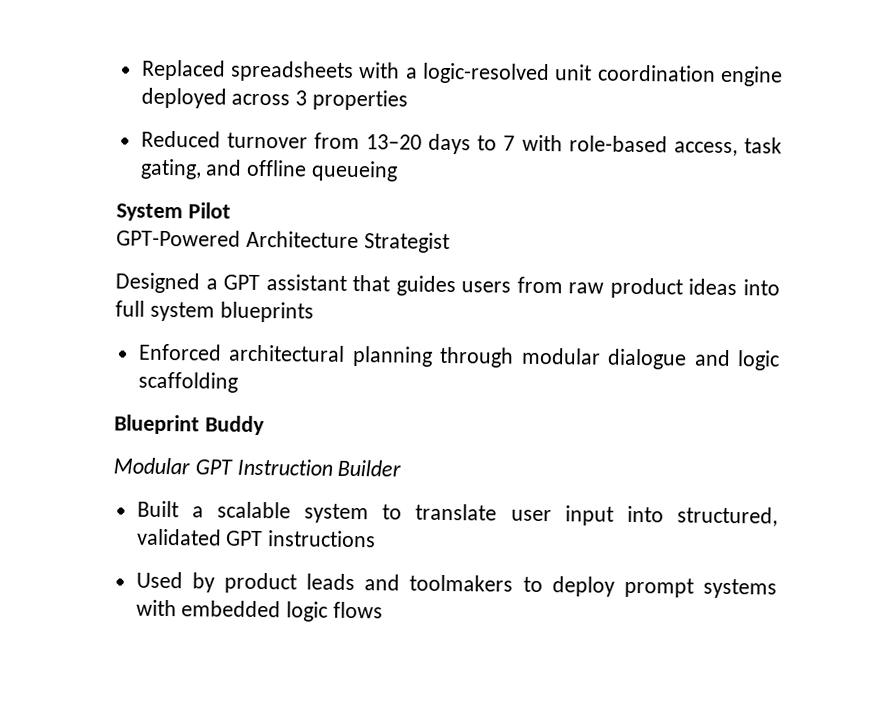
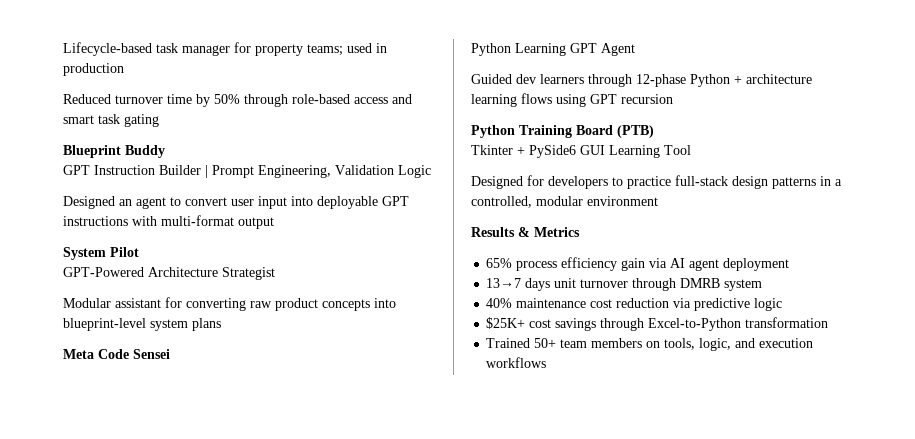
- Replaced spreadsheets with a logic-resolved unit coordination engine deployed across 3 properties
- Reduced turnover from 13–20 days to 7 with role-based access, task gating, and offline queueing
+ Lifecycle-based task manager for property teams; used in production
+ Reduced turnover time by 50% through role-based access and smart task gating
+ Blueprint Buddy
+ GPT Instruction Builder | Prompt Engineering, Validation Logic
+ Designed an agent to convert user input into deployable GPT instructions with multi-format output
- Designed a GPT assistant that guides users from raw product ideas into full system blueprints
- Enforced architectural planning through modular dialogue and logic scaffolding
- Blueprint Buddy
- Modular GPT Instruction Builder
- Built a scalable system to translate user input into structured, validated GPT instructions
- Used by product leads and toolmakers to deploy prompt systems with embedded logic flows
+ Modular assistant for converting raw product concepts into blueprint-level system plans
+ Meta Code Sensei
+ Python Learning GPT Agent
+ Guided dev learners through 12-phase Python + architecture learning flows using GPT recursion
+ Python Training Board (PTB)
+ Tkinter + PySide6 GUI Learning Tool
+ Designed for developers to practice full-stack design patterns in a controlled, modular environment
+ Results & Metrics
+ 65% process efficiency gain via AI agent deployment
+ 13→7 days unit turnover through DMRB system
+ 40% maintenance cost reduction via predictive logic
+ $25K+ cost savings through Excel-to-Python transformation
+ Trained 50+ team members on tools, logic, and execution workflows

